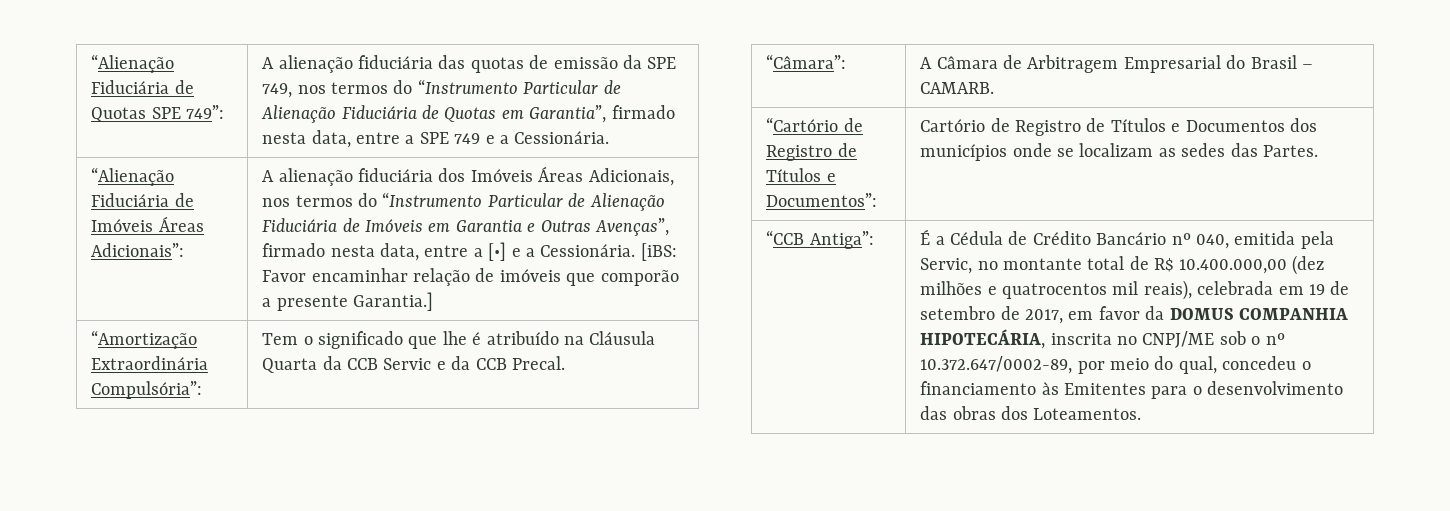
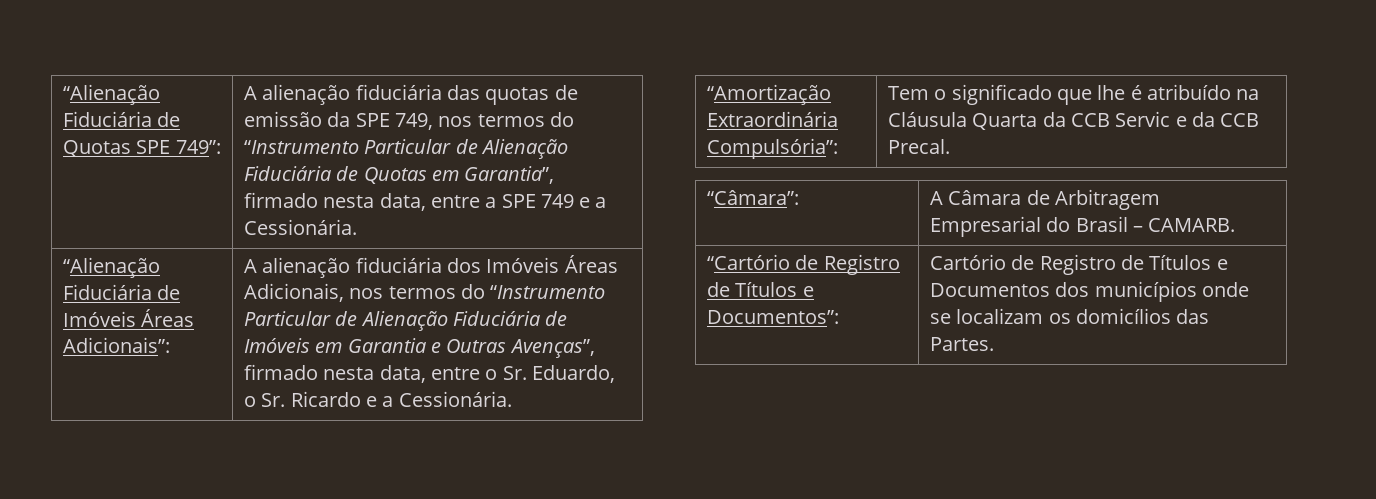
- A alienação fiduciária dos Imóveis Áreas Adicionais, nos termos do “Instrumento Particular de Alienação Fiduciária de Imóveis em Garantia e Outras Avenças”, firmado nesta data, entre a [•] e a Cessionária. [iBS: Favor encaminhar relação de imóveis que comporão a presente Garantia.]
+ A alienação fiduciária dos Imóveis Áreas Adicionais, nos termos do “Instrumento Particular de Alienação Fiduciária de Imóveis em Garantia e Outras Avenças”, firmado nesta data, entre o Sr. Eduardo, o Sr. Ricardo e a Cessionária.
- “Cartório de Registro de Títulos e Documentos”: | Cartório de Registro de Títulos e Documentos dos municípios onde se localizam as sedes das Partes.
+ “Cartório de Registro de Títulos e Documentos”: | Cartório de Registro de Títulos e Documentos dos municípios onde se localizam os domicílios das Partes.
- “CCB Antiga”: | É a Cédula de Crédito Bancário nº 040, emitida pela Servic, no montante total de R$ 10.400.000,00 (dez milhões e quatrocentos mil reais), celebrada em 19 de setembro de 2017, em favor da DOMUS COMPANHIA HIPOTECÁRIA, inscrita no CNPJ/ME sob o nº 10.372.647/0002-89, por meio do qual, concedeu o financiamento às Emitentes para o desenvolvimento das obras dos Loteamentos.

